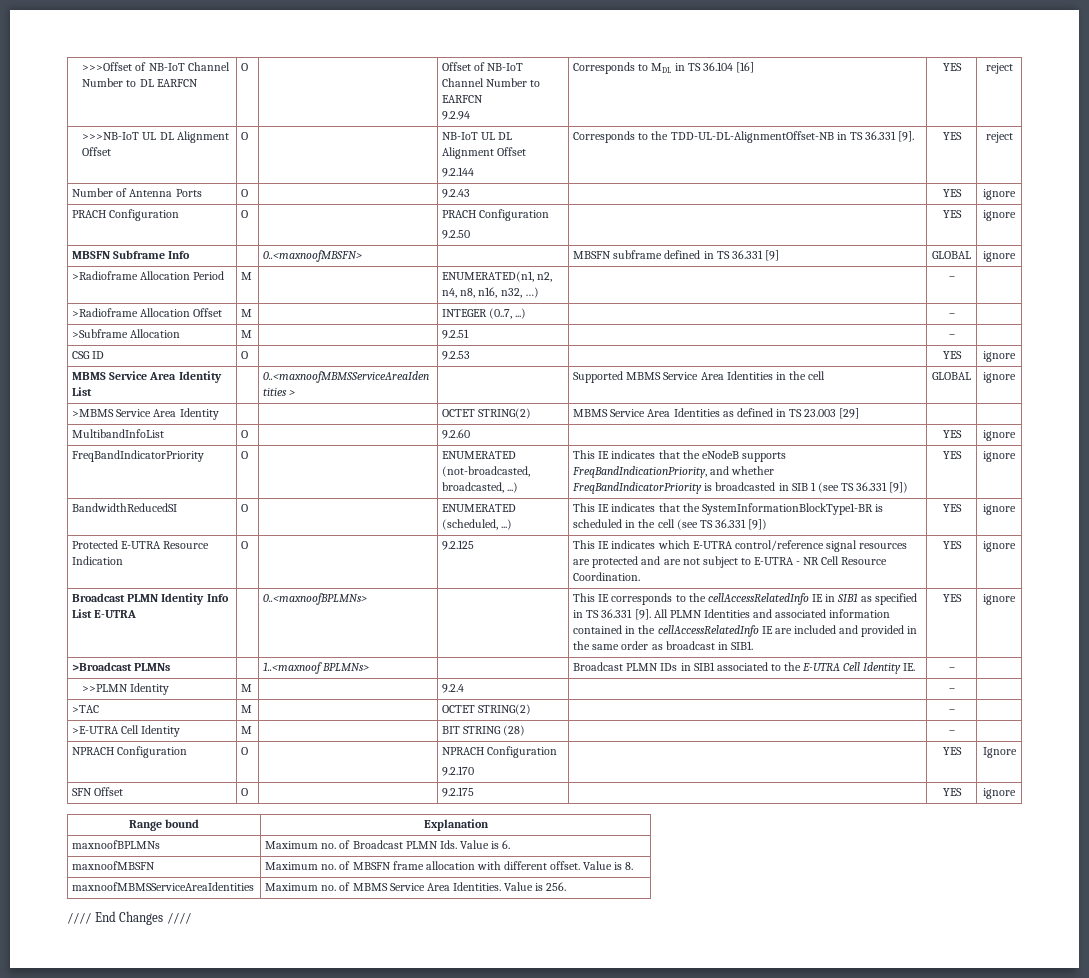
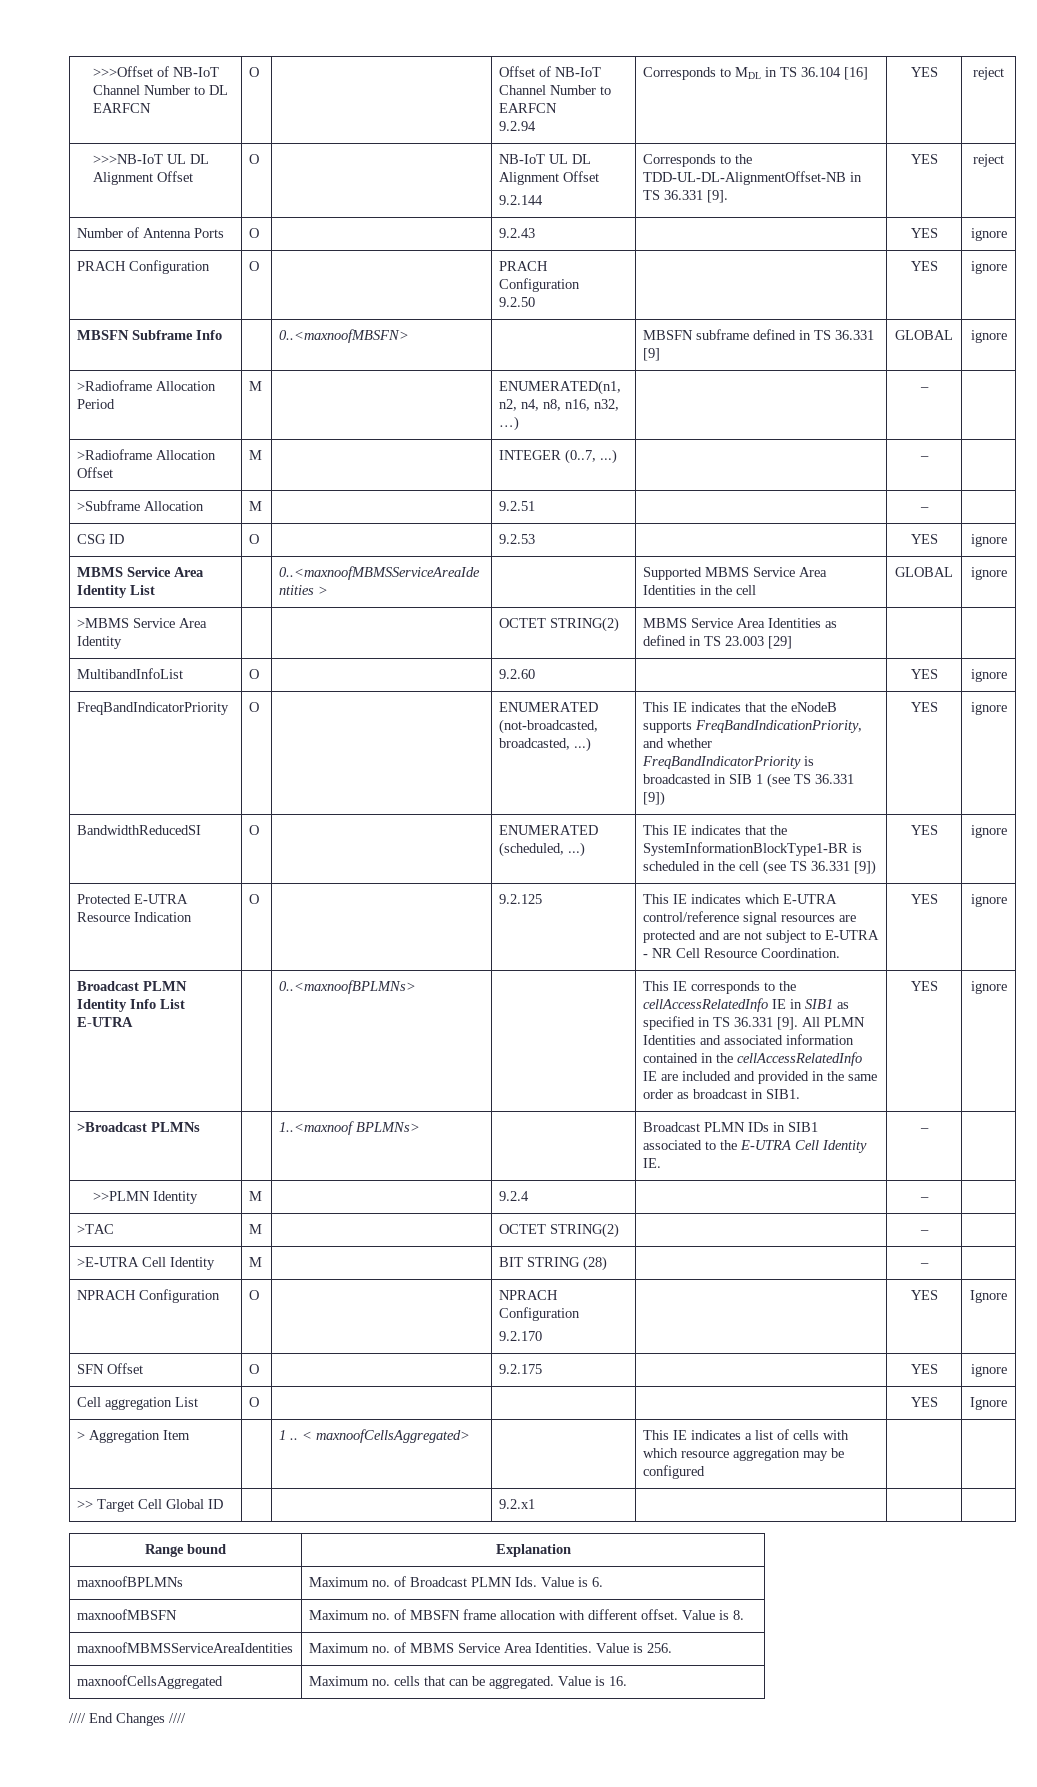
+ Cell aggregation List | O | | | | YES | Ignore
+ > Aggregation Item | | 1 .. < maxnoofCellsAggregated> | | This IE indicates a list of cells with which resource aggregation may be configured | |
+ >> Target Cell Global ID | | | 9.2.x1 | | |
+ maxnoofCellsAggregated | Maximum no. cells that can be aggregated. Value is 16.

